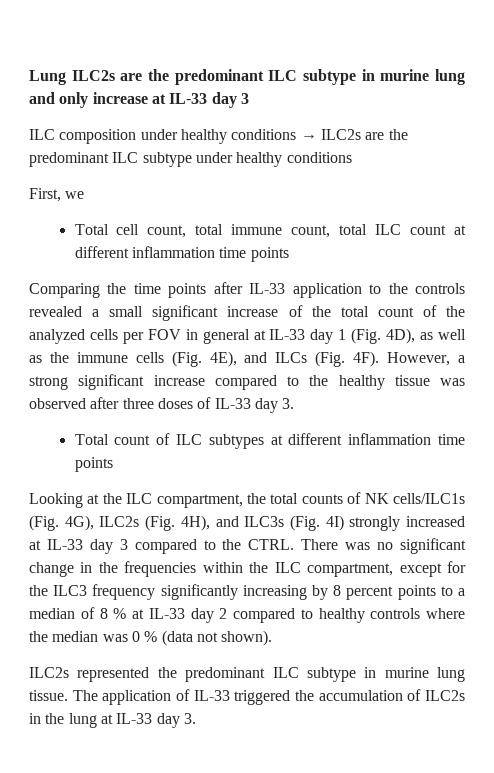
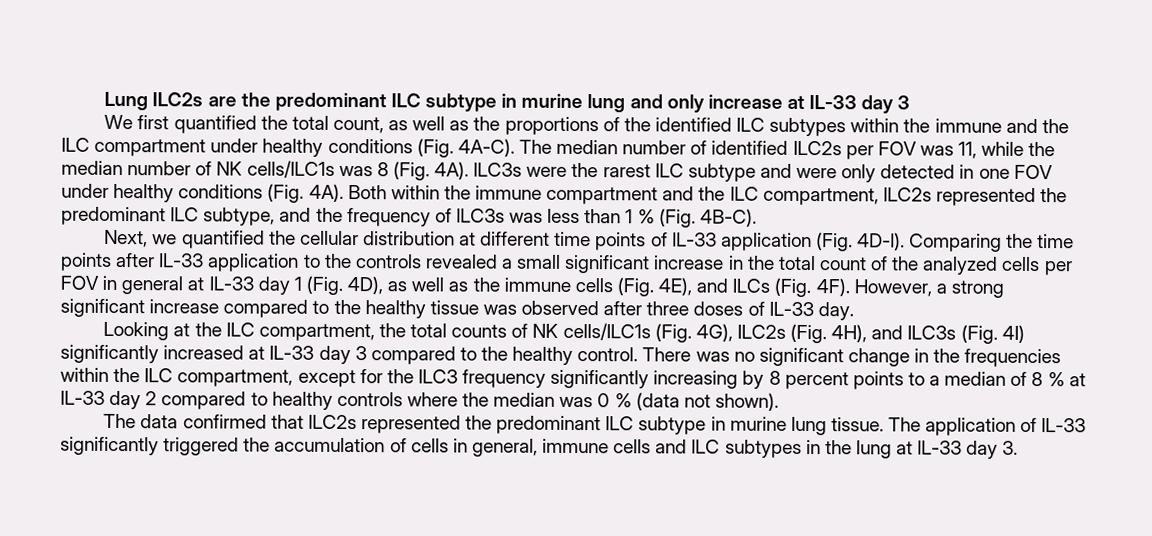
- ILC composition under healthy conditions → ILC2s are the predominant ILC subtype under healthy conditions
- First, we
- Total cell count, total immune count, total ILC count at different inflammation time points
- Comparing the time points after IL-33 application to the controls revealed a small significant increase of the total count of the analyzed cells per FOV in general at IL-33 day 1 (Fig. 4D), as well as the immune cells (Fig. 4E), and ILCs (Fig. 4F).
+ We first quantified the total count, as well as the proportions of the identified ILC subtypes within the immune and the ILC compartment under healthy conditions (Fig. 4A-C). The median number of identified ILC2s per FOV was 11, while the median number of NK cells/ILC1s was 8 (Fig. 4A). ILC3s were the rarest ILC subtype and were only detected in one FOV under healthy conditions (Fig. 4A). Both within the immune compartment and the ILC compartment, ILC2s represented the predominant ILC subtype, and the frequency of ILC3s was less than 1 % (Fig. 4B-C).
+ Next, we quantified the cellular distribution at different time points of IL-33 application (Fig. 4D-I). Comparing the time points after IL-33 application to the controls revealed a small significant increase in the total count of the analyzed cells per FOV in general at IL-33 day 1 (Fig. 4D), as well as the immune cells (Fig. 4E), and ILCs (Fig. 4F).
- However, a strong significant increase compared to the healthy tissue was observed after three doses of IL-33 day 3.
- Total count of ILC subtypes at different inflammation time points
+ However, a strong significant increase compared to the healthy tissue was observed after three doses of IL-33 day.
- Looking at the ILC compartment, the total counts of NK cells/ILC1s (Fig. 4G), ILC2s (Fig. 4H), and ILC3s (Fig. 4I) strongly increased at IL-33 day 3 compared to the CTRL.
+ Looking at the ILC compartment, the total counts of NK cells/ILC1s (Fig. 4G), ILC2s (Fig. 4H), and ILC3s (Fig. 4I) significantly increased at IL-33 day 3 compared to the healthy control.
- ILC2s represented the predominant ILC subtype in murine lung tissue.
+ The data confirmed that ILC2s represented the predominant ILC subtype in murine lung tissue.
- The application of IL-33 triggered the accumulation of ILC2s in the lung at IL-33 day 3.
+ The application of IL-33 significantly triggered the accumulation of cells in general, immune cells and ILC subtypes in the lung at IL-33 day 3.

